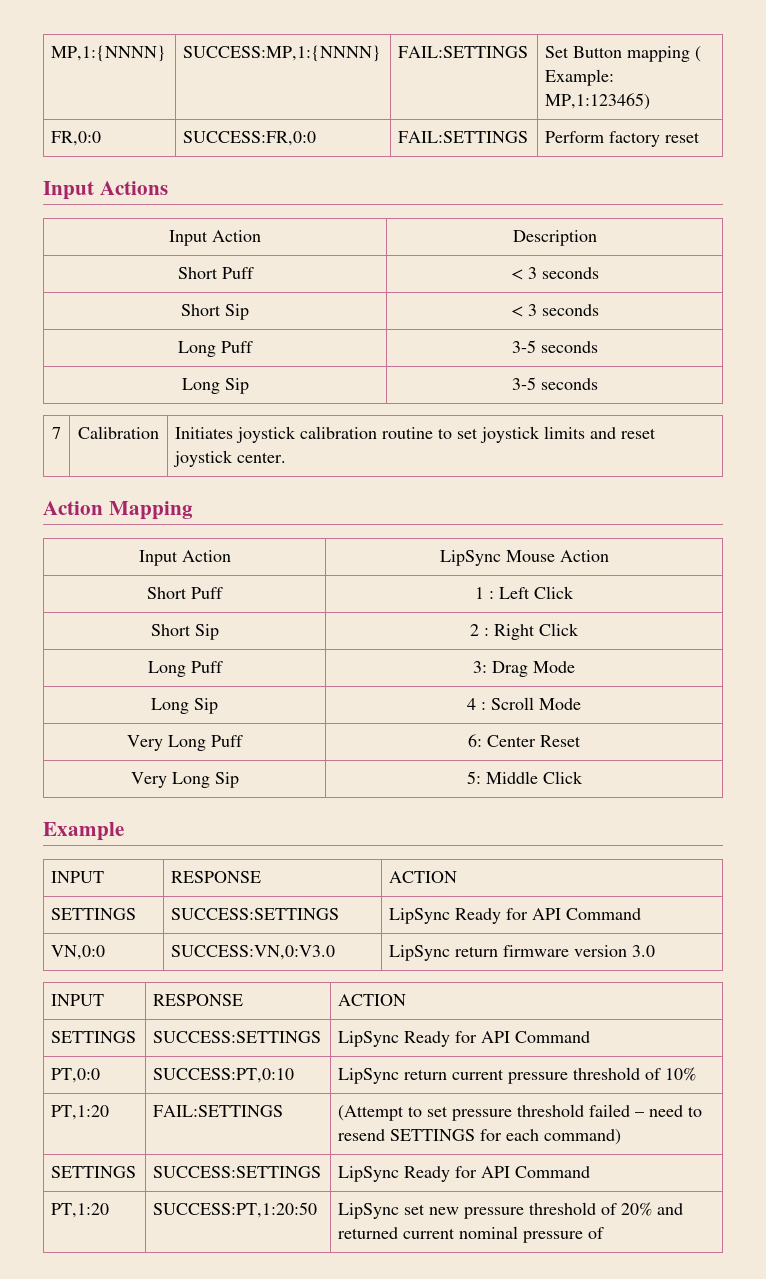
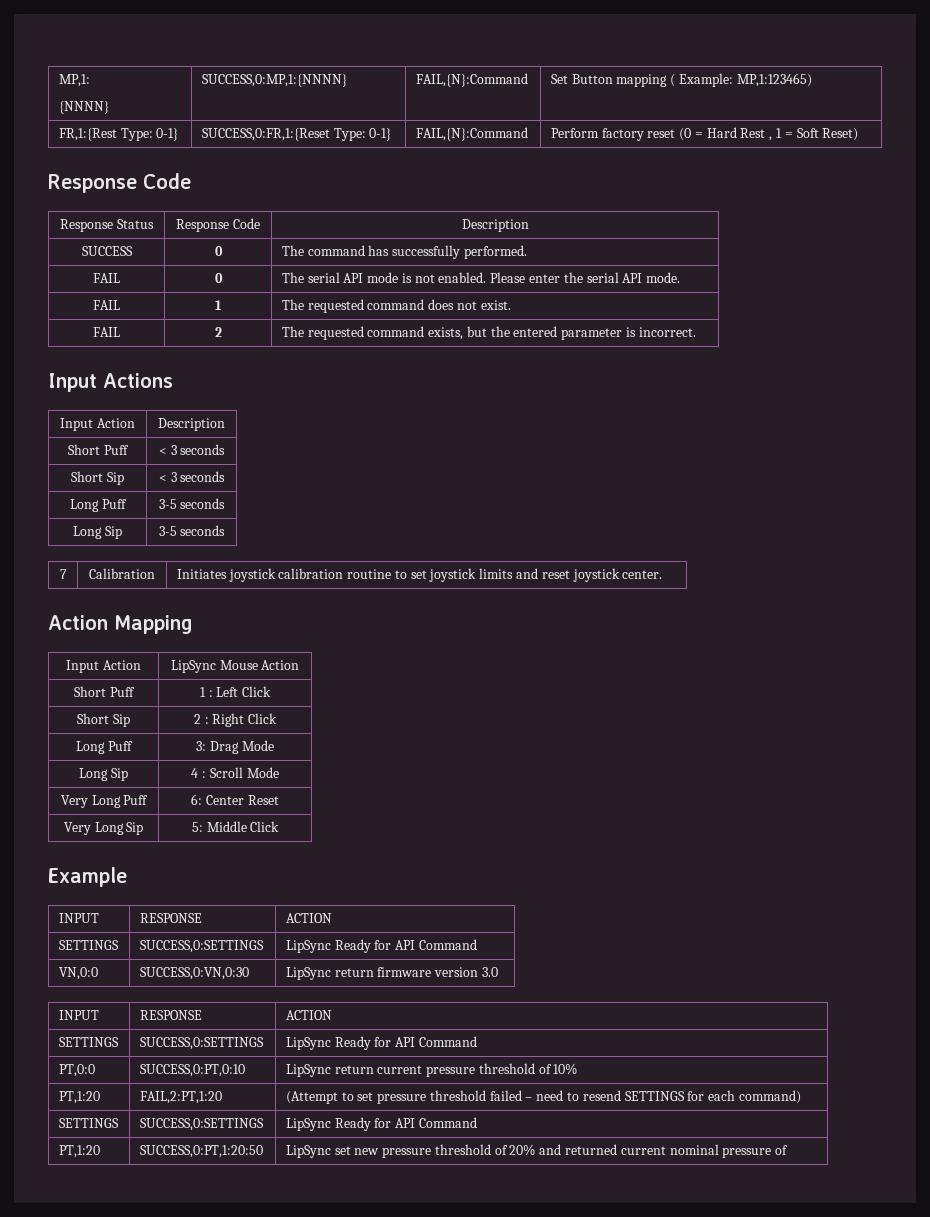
- MP,1:{NNNN} | SUCCESS:MP,1:{NNNN} | FAIL:SETTINGS | Set Button mapping ( Example: MP,1:123465)
+ MP,1:
+ {NNNN} | SUCCESS,0:MP,1:{NNNN} | FAIL,{N}:Command | Set Button mapping ( Example: MP,1:123465)
- FR,0:0 | SUCCESS:FR,0:0 | FAIL:SETTINGS | Perform factory reset
+ FR,1:{Rest Type: 0-1} | SUCCESS,0:FR,1:{Reset Type: 0-1} | FAIL,{N}:Command | Perform factory reset (0 = Hard Rest , 1 = Soft Reset)
+ Response Code
+ Response Status | Response Code | Description
+ SUCCESS | 0 | The command has successfully performed.
+ FAIL | 0 | The serial API mode is not enabled. Please enter the serial API mode.
+ FAIL | 1 | The requested command does not exist.
+ FAIL | 2 | The requested command exists, but the entered parameter is incorrect.
  Example
  INPUT | RESPONSE | ACTION
- SETTINGS | SUCCESS:SETTINGS | LipSync Ready for API Command
+ SETTINGS | SUCCESS,0:SETTINGS | LipSync Ready for API Command
- VN,0:0 | SUCCESS:VN,0:V3.0 | LipSync return firmware version 3.0
+ VN,0:0 | SUCCESS,0:VN,0:30 | LipSync return firmware version 3.0
  INPUT | RESPONSE | ACTION
- SETTINGS | SUCCESS:SETTINGS | LipSync Ready for API Command
+ SETTINGS | SUCCESS,0:SETTINGS | LipSync Ready for API Command
- PT,0:0 | SUCCESS:PT,0:10 | LipSync return current pressure threshold of 10%
+ PT,0:0 | SUCCESS,0:PT,0:10 | LipSync return current pressure threshold of 10%
- PT,1:20 | FAIL:SETTINGS | (Attempt to set pressure threshold failed – need to resend SETTINGS for each command)
- SETTINGS | SUCCESS:SETTINGS | LipSync Ready for API Command
+ PT,1:20 | FAIL,2:PT,1:20 | (Attempt to set pressure threshold failed – need to resend SETTINGS for each command)
+ SETTINGS | SUCCESS,0:SETTINGS | LipSync Ready for API Command
- PT,1:20 | SUCCESS:PT,1:20:50 | LipSync set new pressure threshold of 20% and returned current nominal pressure of
+ PT,1:20 | SUCCESS,0:PT,1:20:50 | LipSync set new pressure threshold of 20% and returned current nominal pressure of

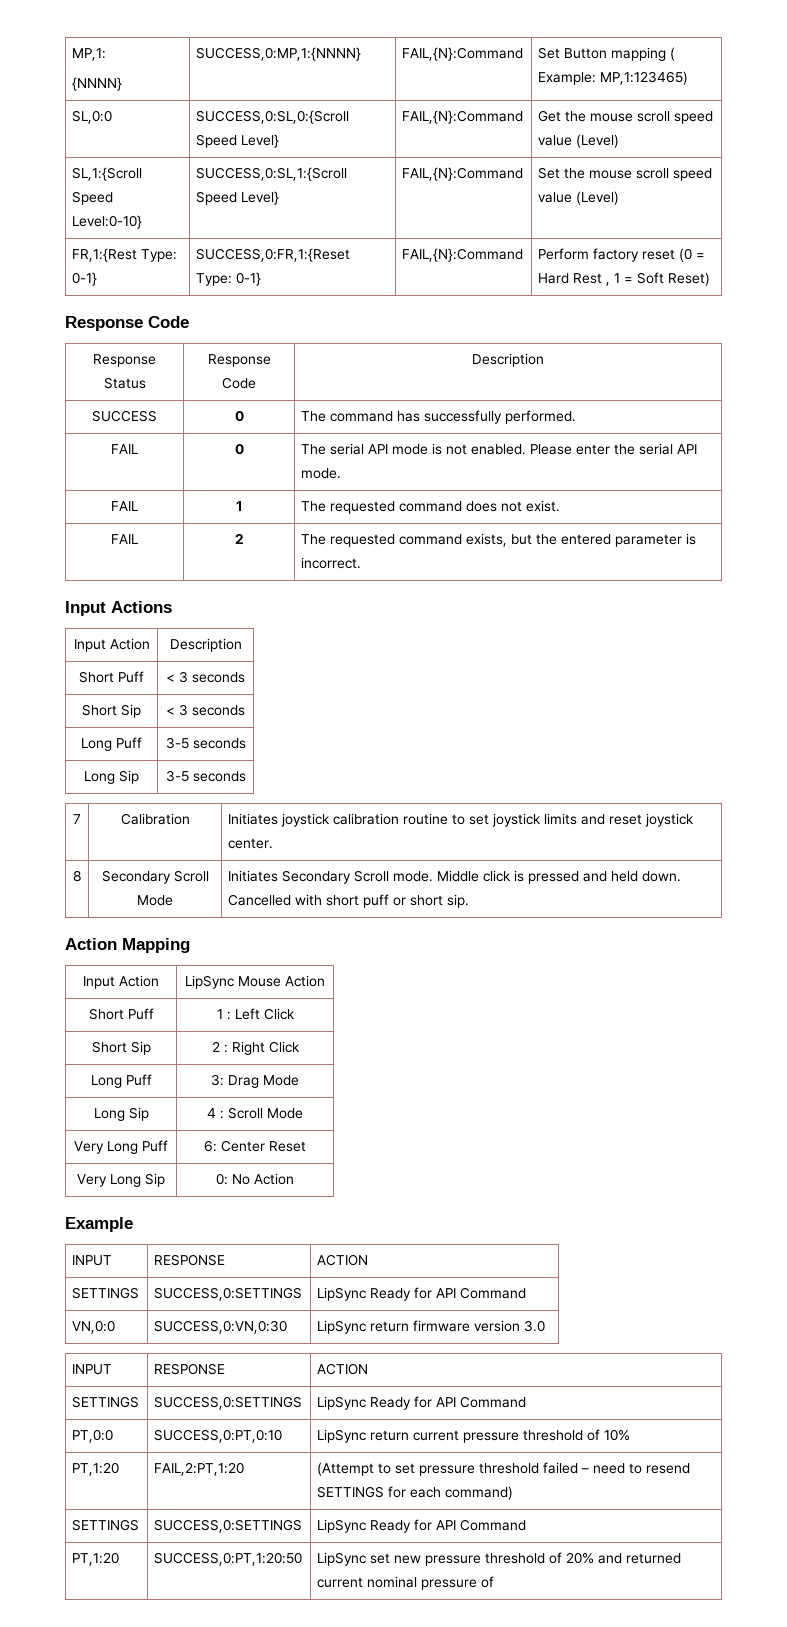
+ SL,0:0 | SUCCESS,0:SL,0:{Scroll Speed Level} | FAIL,{N}:Command | Get the mouse scroll speed value (Level)
+ SL,1:{Scroll Speed Level:0-10} | SUCCESS,0:SL,1:{Scroll Speed Level} | FAIL,{N}:Command | Set the mouse scroll speed value (Level)
+ 8 | Secondary Scroll Mode | Initiates Secondary Scroll mode. Middle click is pressed and held down. Cancelled with short puff or short sip.
- Very Long Sip | 5: Middle Click
+ Very Long Sip | 0: No Action

